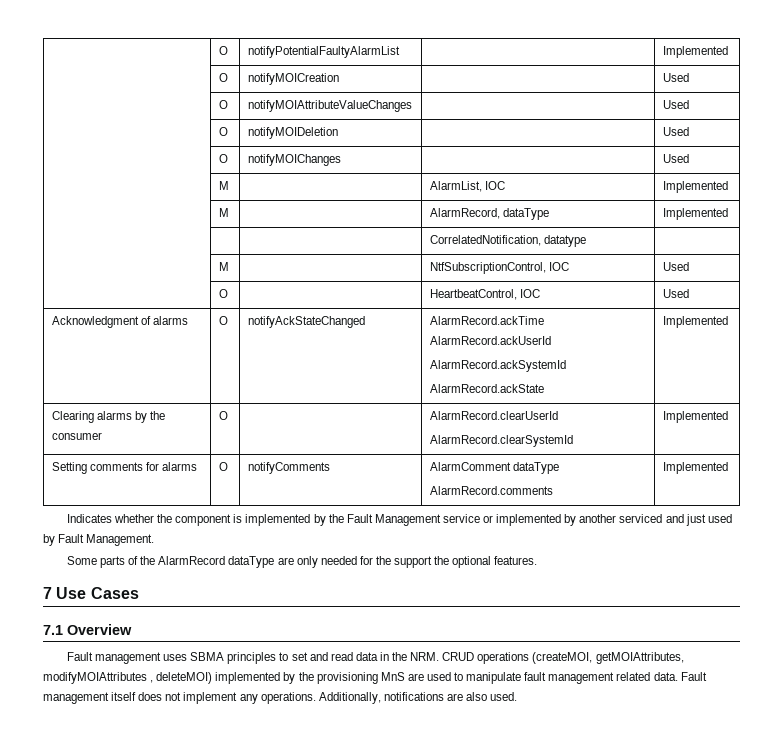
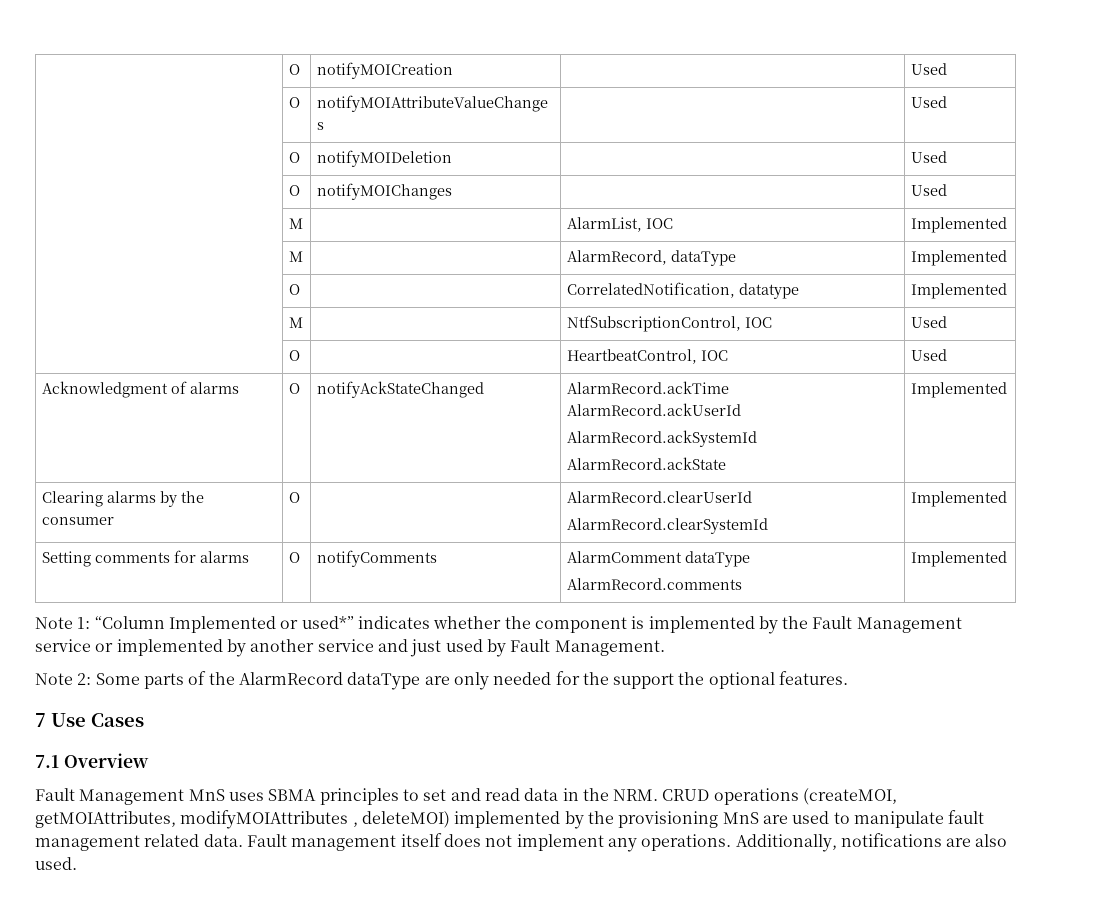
- | O | notifyPotentialFaultyAlarmList | | Implemented
- | | | CorrelatedNotification, datatype |
+ | O | | CorrelatedNotification, datatype | Implemented
- Indicates whether the component is implemented by the Fault Management service or implemented by another serviced and just used by Fault Management.
+ Note 1: “Column Implemented or used*” indicates whether the component is implemented by the Fault Management service or implemented by another service and just used by Fault Management.
- Some parts of the AlarmRecord dataType are only needed for the support the optional features.
+ Note 2: Some parts of the AlarmRecord dataType are only needed for the support the optional features.
- Fault management uses SBMA principles to set and read data in the NRM. CRUD operations (createMOI, getMOIAttributes, modifyMOIAttributes , deleteMOI) implemented by the provisioning MnS are used to manipulate fault management related data.
+ Fault Management MnS uses SBMA principles to set and read data in the NRM. CRUD operations (createMOI, getMOIAttributes, modifyMOIAttributes , deleteMOI) implemented by the provisioning MnS are used to manipulate fault management related data.

